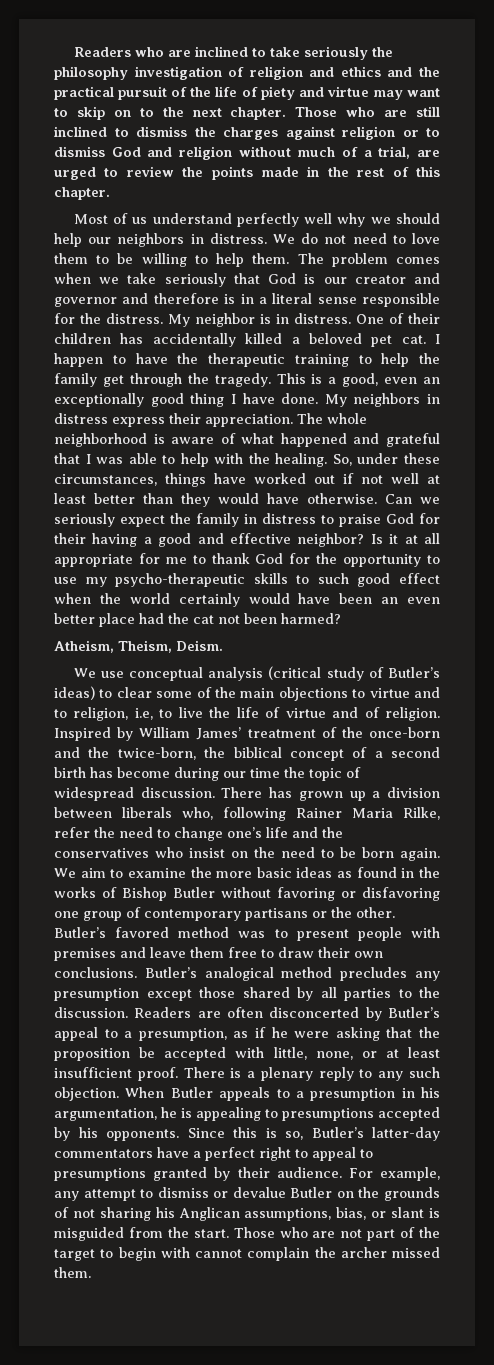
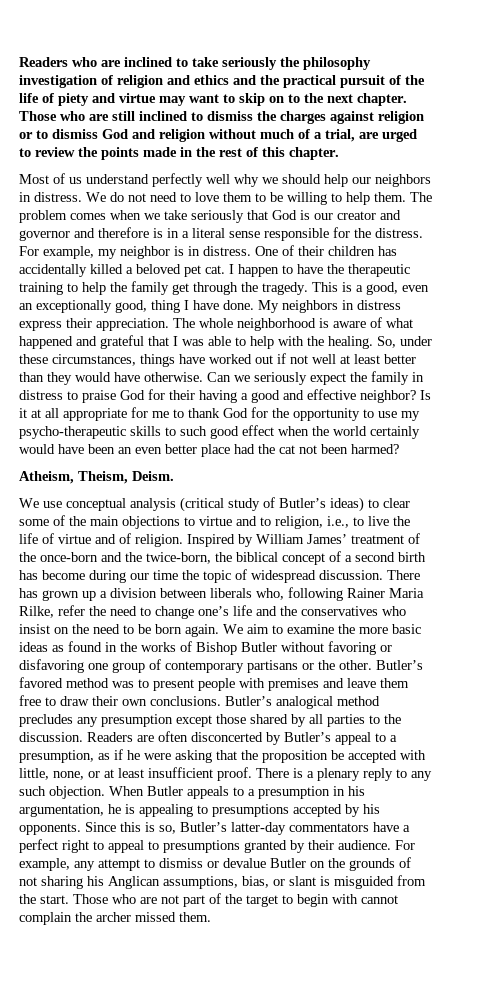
- My neighbor is in distress.
+ For example, my neighbor is in distress.
- This is a good, even an exceptionally good thing I have done.
+ This is a good, even an exceptionally good, thing I have done.
- We use conceptual analysis (critical study of Butler’s ideas) to clear some of the main objections to virtue and to religion, i.e, to live the life of virtue and of religion.
+ We use conceptual analysis (critical study of Butler’s ideas) to clear some of the main objections to virtue and to religion, i.e., to live the life of virtue and of religion.

